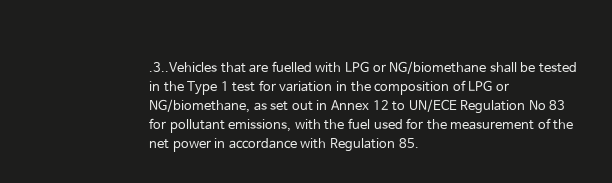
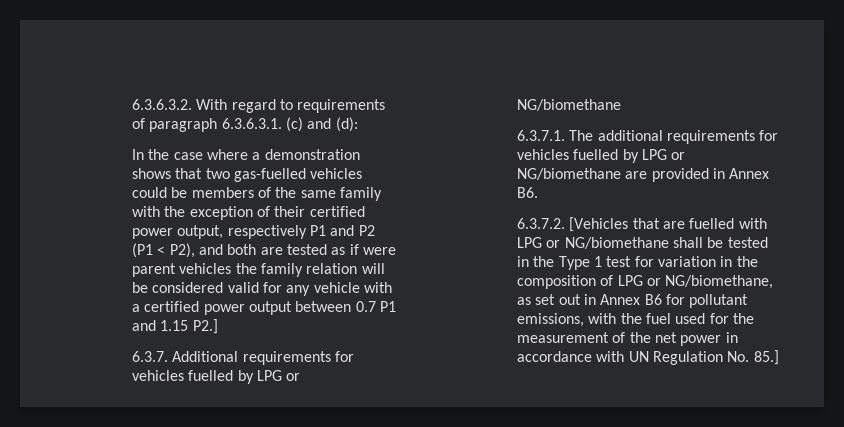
- .3..Vehicles that are fuelled with LPG or NG/biomethane shall be tested in the Type 1 test for variation in the composition of LPG or NG/biomethane, as set out in Annex 12 to UN/ECE Regulation No 83 for pollutant emissions, with the fuel used for the measurement of the net power in accordance with Regulation 85.
+ 6.3.6.3.2. With regard to requirements of paragraph 6.3.6.3.1. (c) and (d):
+ In the case where a demonstration shows that two gas-fuelled vehicles could be members of the same family with the exception of their certified power output, respectively P1 and P2 (P1 < P2), and both are tested as if were parent vehicles the family relation will be considered valid for any vehicle with a certified power output between 0.7 P1 and 1.15 P2.]
+ 6.3.7. Additional requirements for vehicles fuelled by LPG or NG/biomethane
+ 6.3.7.1. The additional requirements for vehicles fuelled by LPG or NG/biomethane are provided in Annex B6.
+ 6.3.7.2. [Vehicles that are fuelled with LPG or NG/biomethane shall be tested in the Type 1 test for variation in the composition of LPG or NG/biomethane, as set out in Annex B6 for pollutant emissions, with the fuel used for the measurement of the net power in accordance with UN Regulation No. 85.]

